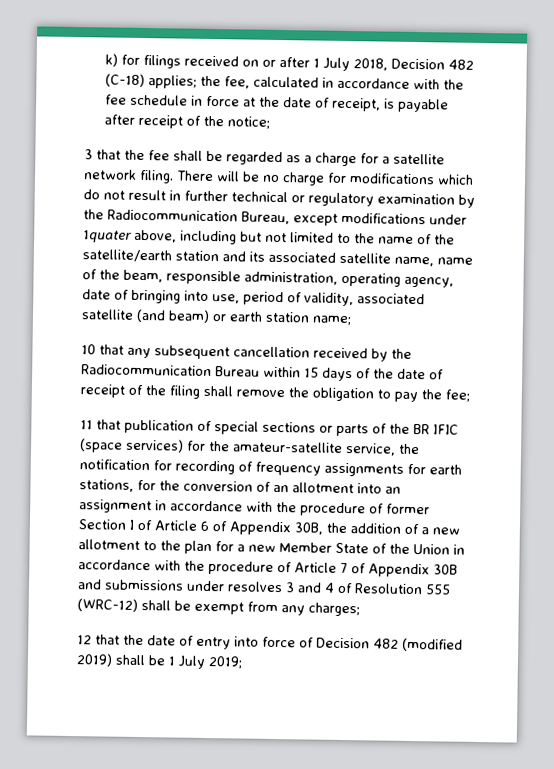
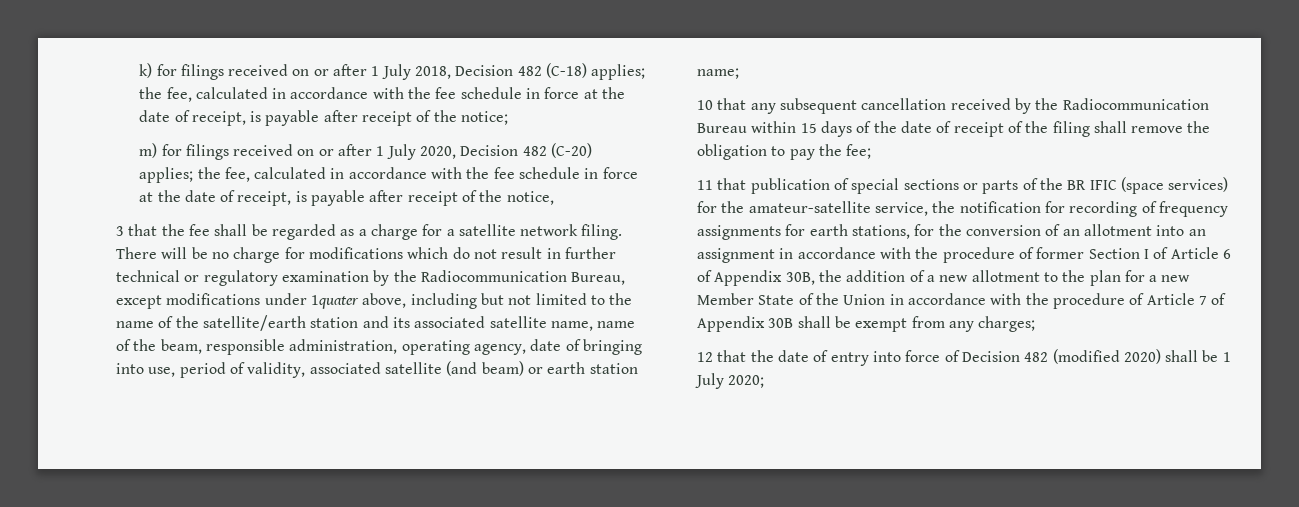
+ m) for filings received on or after 1 July 2020, Decision 482 (C-20) applies; the fee, calculated in accordance with the fee schedule in force at the date of receipt, is payable after receipt of the notice,
- 11 that publication of special sections or parts of the BR IFIC (space services) for the amateur-satellite service, the notification for recording of frequency assignments for earth stations, for the conversion of an allotment into an assignment in accordance with the procedure of former Section I of Article 6 of Appendix 30B, the addition of a new allotment to the plan for a new Member State of the Union in accordance with the procedure of Article 7 of Appendix 30B and submissions under resolves 3 and 4 of Resolution 555 (WRC-12) shall be exempt from any charges;
+ 11 that publication of special sections or parts of the BR IFIC (space services) for the amateur-satellite service, the notification for recording of frequency assignments for earth stations, for the conversion of an allotment into an assignment in accordance with the procedure of former Section I of Article 6 of Appendix 30B, the addition of a new allotment to the plan for a new Member State of the Union in accordance with the procedure of Article 7 of Appendix 30B shall be exempt from any charges;
- 12 that the date of entry into force of Decision 482 (modified 2019) shall be 1 July 2019;
+ 12 that the date of entry into force of Decision 482 (modified 2020) shall be 1 July 2020;

